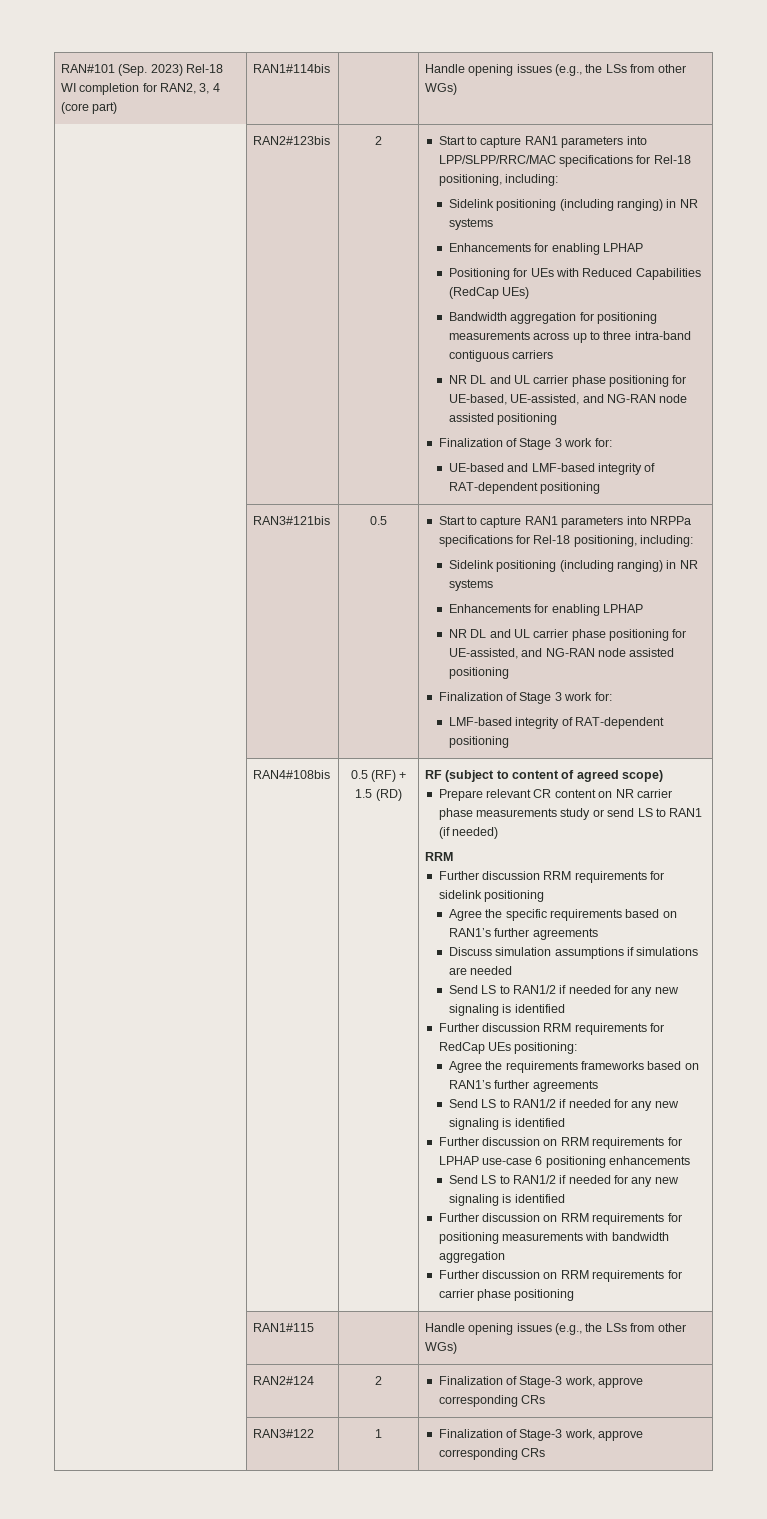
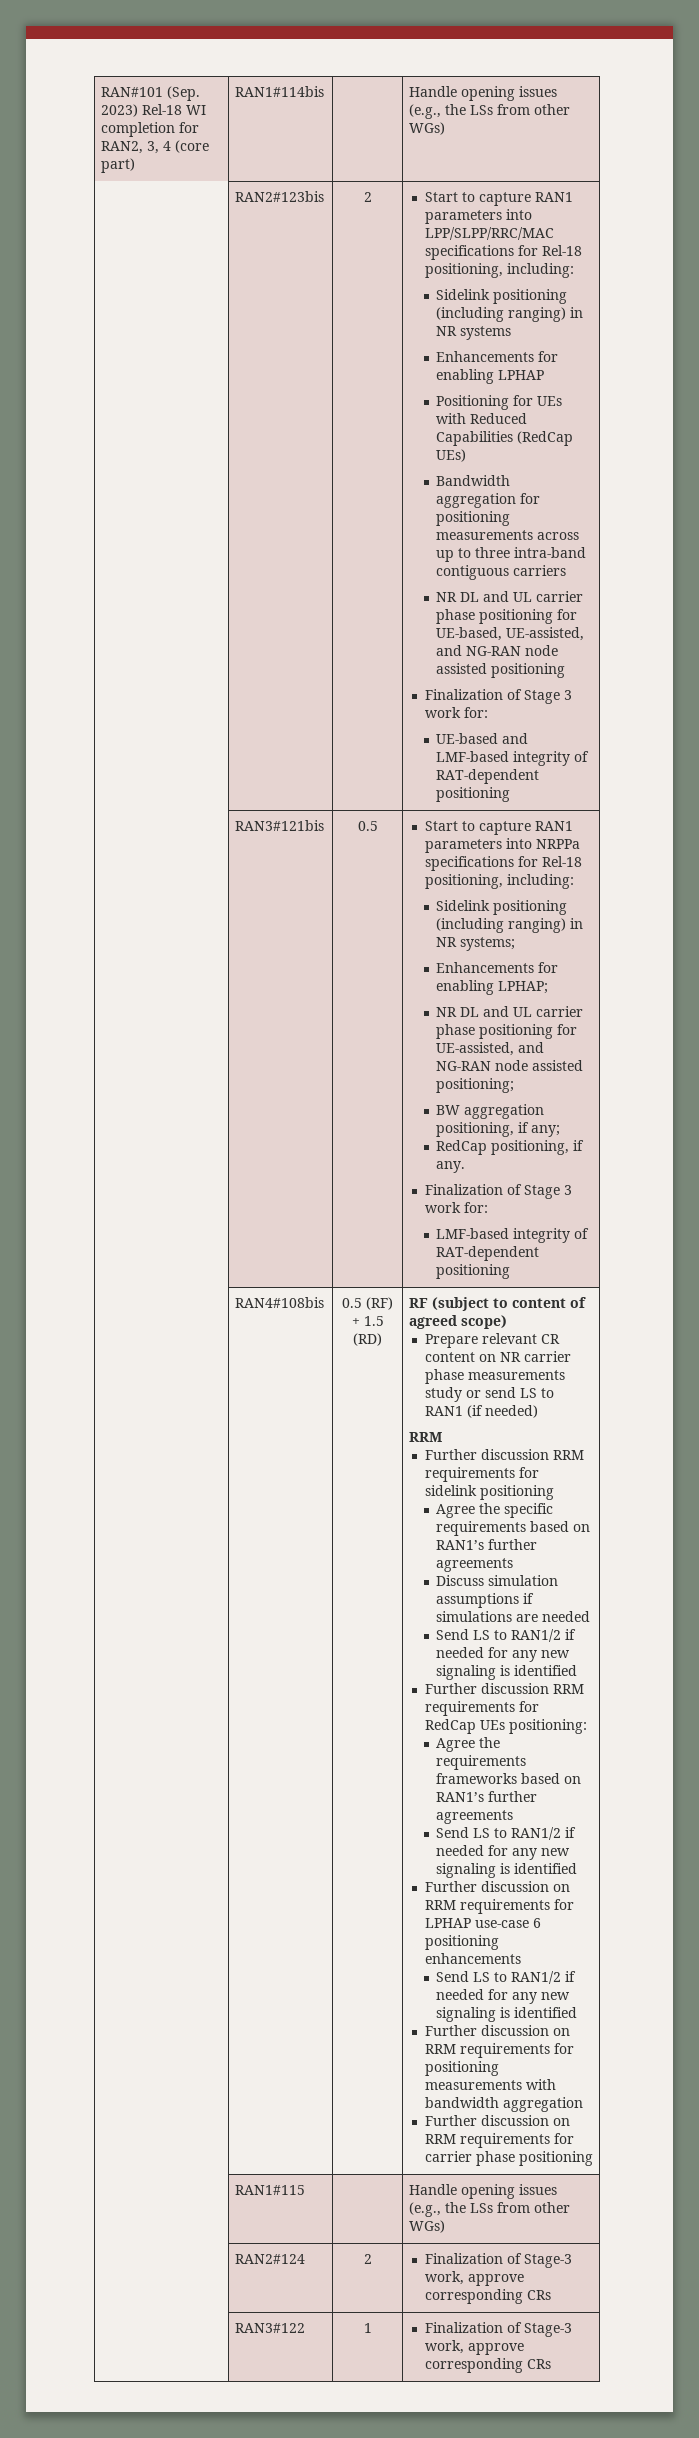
  Start to capture RAN1 parameters into NRPPa specifications for Rel-18 positioning, including:
- Sidelink positioning (including ranging) in NR systems
- Enhancements for enabling LPHAP
+ Sidelink positioning (including ranging) in NR systems;
+ Enhancements for enabling LPHAP;
- NR DL and UL carrier phase positioning for UE-assisted, and NG-RAN node assisted positioning
+ NR DL and UL carrier phase positioning for UE-assisted, and NG-RAN node assisted positioning;
+ BW aggregation positioning, if any;
+ RedCap positioning, if any.

